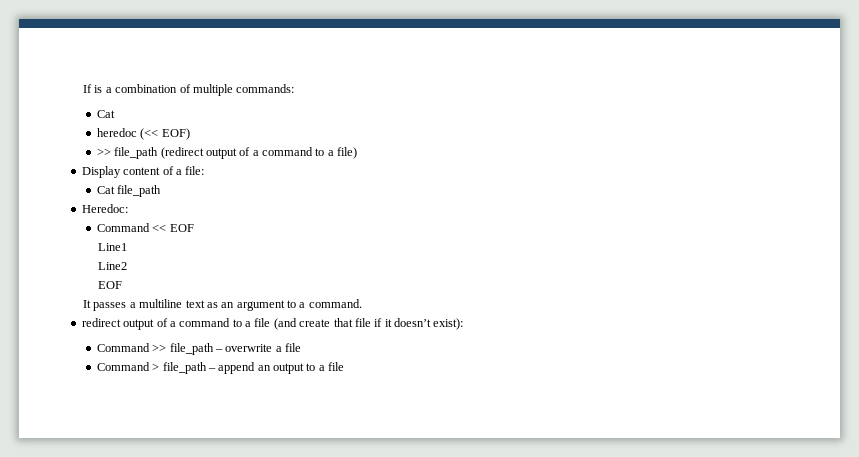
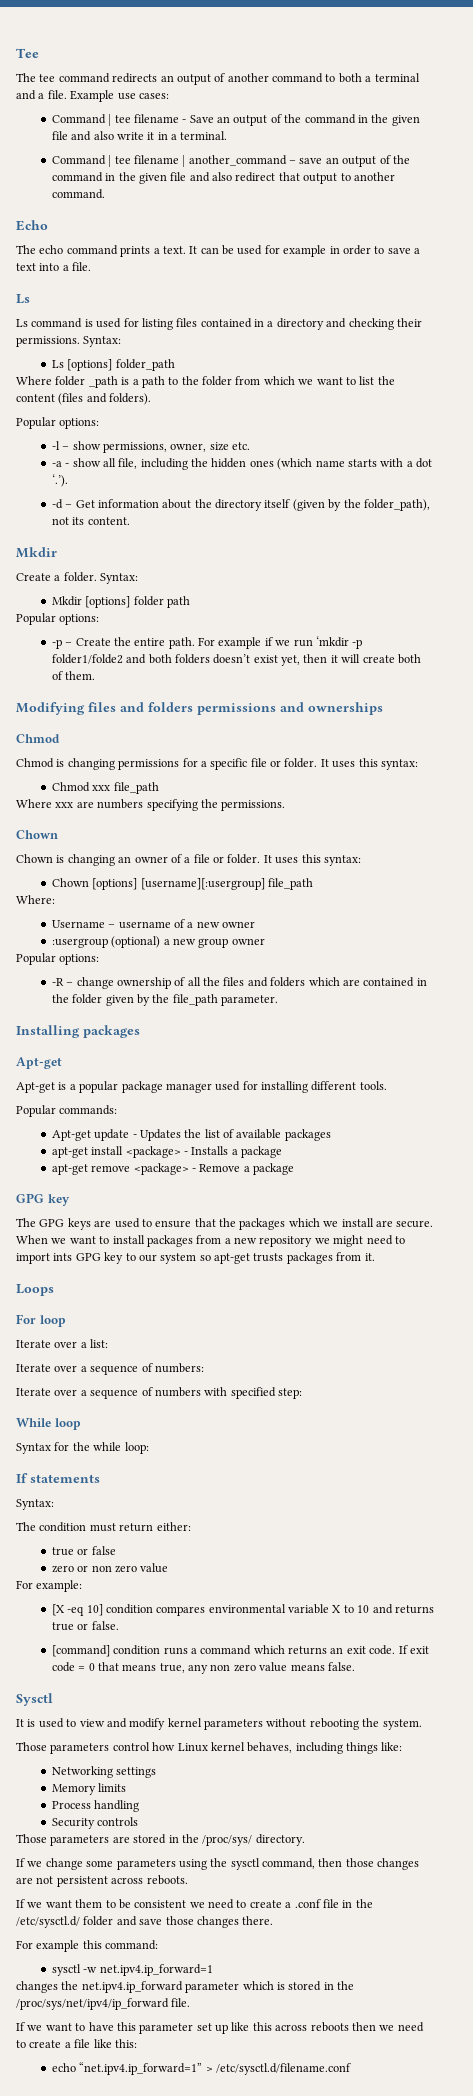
- If is a combination of multiple commands:
- Cat
- heredoc (<< EOF)
- >> file_path (redirect output of a command to a file)
- Display content of a file:
- Cat file_path
- Heredoc:
- Command << EOF
- Line1
- Line2
- EOF
- It passes a multiline text as an argument to a command.
- redirect output of a command to a file (and create that file if it doesn’t exist):
- Command >> file_path – overwrite a file
- Command > file_path – append an output to a file
+ Tee
+ The tee command redirects an output of another command to both a terminal and a file. Example use cases:
+ Command | tee filename - Save an output of the command in the given file and also write it in a terminal.
+ Command | tee filename | another_command – save an output of the command in the given file and also redirect that output to another command.
+ Echo
+ The echo command prints a text. It can be used for example in order to save a text into a file.
+ Ls
+ Ls command is used for listing files contained in a directory and checking their permissions. Syntax:
+ Ls [options] folder_path
+ Where folder _path is a path to the folder from which we want to list the content (files and folders).
+ Popular options:
+ -l – show permissions, owner, size etc.
+ -a - show all file, including the hidden ones (which name starts with a dot ‘.’).
+ -d – Get information about the directory itself (given by the folder_path), not its content.
+ Mkdir
+ Create a folder. Syntax:
+ Mkdir [options] folder path
+ Popular options:
+ -p – Create the entire path. For example if we run ‘mkdir -p folder1/folde2 and both folders doesn’t exist yet, then it will create both of them.
+ Modifying files and folders permissions and ownerships
+ Chmod
+ Chmod is changing permissions for a specific file or folder. It uses this syntax:
+ Chmod xxx file_path
+ Where xxx are numbers specifying the permissions.
+ Chown
+ Chown is changing an owner of a file or folder. It uses this syntax:
+ Chown [options] [username][:usergroup] file_path
+ Where:
+ Username – username of a new owner
+ :usergroup (optional) a new group owner
+ Popular options:
+ -R – change ownership of all the files and folders which are contained in the folder given by the file_path parameter.
+ Installing packages
+ Apt-get
+ Apt-get is a popular package manager used for installing different tools.
+ Popular commands:
+ Apt-get update - Updates the list of available packages
+ apt-get install <package> - Installs a package
+ apt-get remove <package> - Remove a package
+ GPG key
+ The GPG keys are used to ensure that the packages which we install are secure. When we want to install packages from a new repository we might need to import ints GPG key to our system so apt-get trusts packages from it.
+ Loops
+ For loop
+ Iterate over a list:
+ Iterate over a sequence of numbers:
+ Iterate over a sequence of numbers with specified step:
+ While loop
+ Syntax for the while loop:
+ If statements
+ Syntax:
+ The condition must return either:
+ true or false
+ zero or non zero value
+ For example:
+ [X -eq 10] condition compares environmental variable X to 10 and returns true or false.
+ [command] condition runs a command which returns an exit code. If exit code = 0 that means true, any non zero value means false.
+ Sysctl
+ It is used to view and modify kernel parameters without rebooting the system.
+ Those parameters control how Linux kernel behaves, including things like:
+ Networking settings
+ Memory limits
+ Process handling
+ Security controls
+ Those parameters are stored in the /proc/sys/ directory.
+ If we change some parameters using the sysctl command, then those changes are not persistent across reboots.
+ If we want them to be consistent we need to create a .conf file in the /etc/sysctl.d/ folder and save those changes there.
+ For example this command:
+ sysctl -w net.ipv4.ip_forward=1
+ changes the net.ipv4.ip_forward parameter which is stored in the /proc/sys/net/ipv4/ip_forward file.
+ If we want to have this parameter set up like this across reboots then we need to create a file like this:
+ echo “net.ipv4.ip_forward=1” > /etc/sysctl.d/filename.conf

